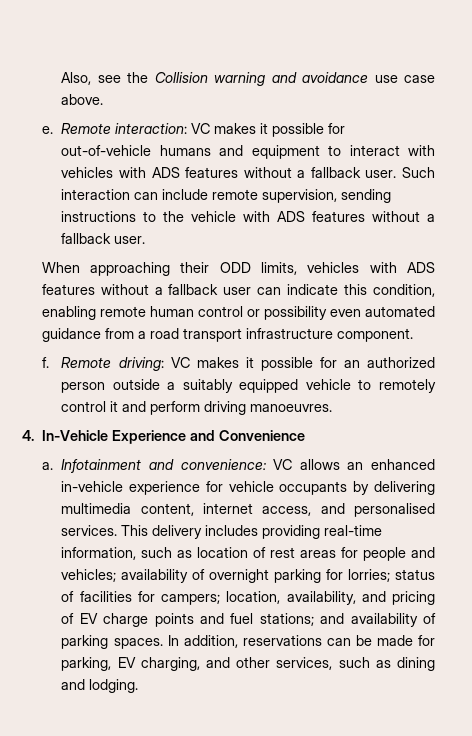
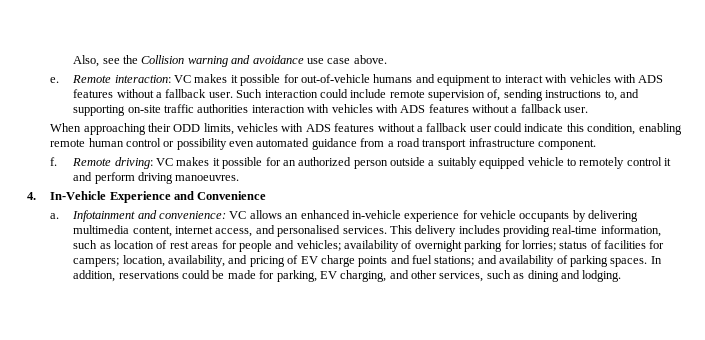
- Such interaction can include remote supervision, sending instructions to the vehicle with ADS features without a fallback user.
+ Such interaction could include remote supervision of, sending instructions to, and supporting on-site traffic authorities interaction with vehicles with ADS features without a fallback user.
- When approaching their ODD limits, vehicles with ADS features without a fallback user can indicate this condition, enabling remote human control or possibility even automated guidance from a road transport infrastructure component.
+ When approaching their ODD limits, vehicles with ADS features without a fallback user could indicate this condition, enabling remote human control or possibility even automated guidance from a road transport infrastructure component.
- In addition, reservations can be made for parking, EV charging, and other services, such as dining and lodging.
+ In addition, reservations could be made for parking, EV charging, and other services, such as dining and lodging.

